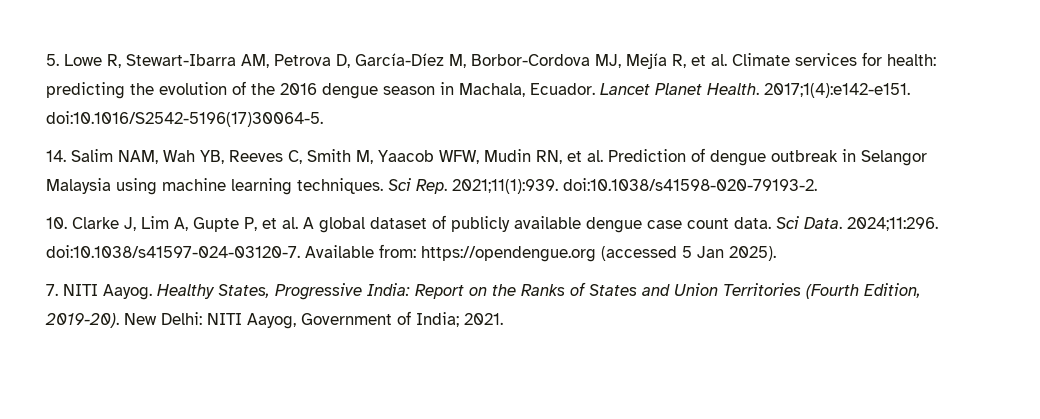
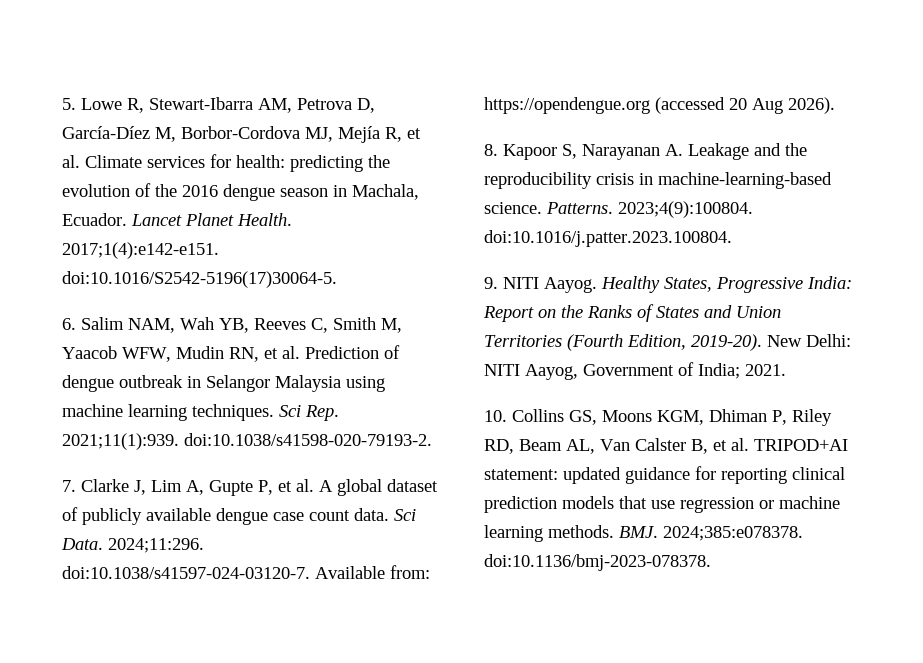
- 14. Salim NAM, Wah YB, Reeves C, Smith M, Yaacob WFW, Mudin RN, et al. Prediction of dengue outbreak in Selangor Malaysia using machine learning techniques.
+ 6. Salim NAM, Wah YB, Reeves C, Smith M, Yaacob WFW, Mudin RN, et al. Prediction of dengue outbreak in Selangor Malaysia using machine learning techniques.
- 10. Clarke J, Lim A, Gupte P, et al. A global dataset of publicly available dengue case count data.
+ 7. Clarke J, Lim A, Gupte P, et al. A global dataset of publicly available dengue case count data.
- 2024;11:296. doi:10.1038/s41597-024-03120-7. Available from: https://opendengue.org (accessed 5 Jan 2025).
- 7. NITI Aayog.
+ 2024;11:296. doi:10.1038/s41597-024-03120-7. Available from: https://opendengue.org (accessed 20 Aug 2026).
+ 8. Kapoor S, Narayanan A. Leakage and the reproducibility crisis in machine-learning-based science. Patterns. 2023;4(9):100804. doi:10.1016/j.patter.2023.100804.
+ 9. NITI Aayog.
+ 10. Collins GS, Moons KGM, Dhiman P, Riley RD, Beam AL, Van Calster B, et al. TRIPOD+AI statement: updated guidance for reporting clinical prediction models that use regression or machine learning methods. BMJ. 2024;385:e078378. doi:10.1136/bmj-2023-078378.

